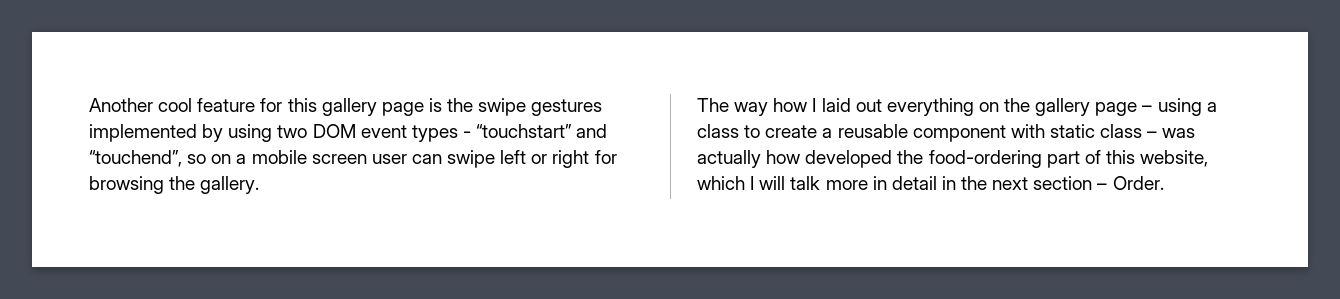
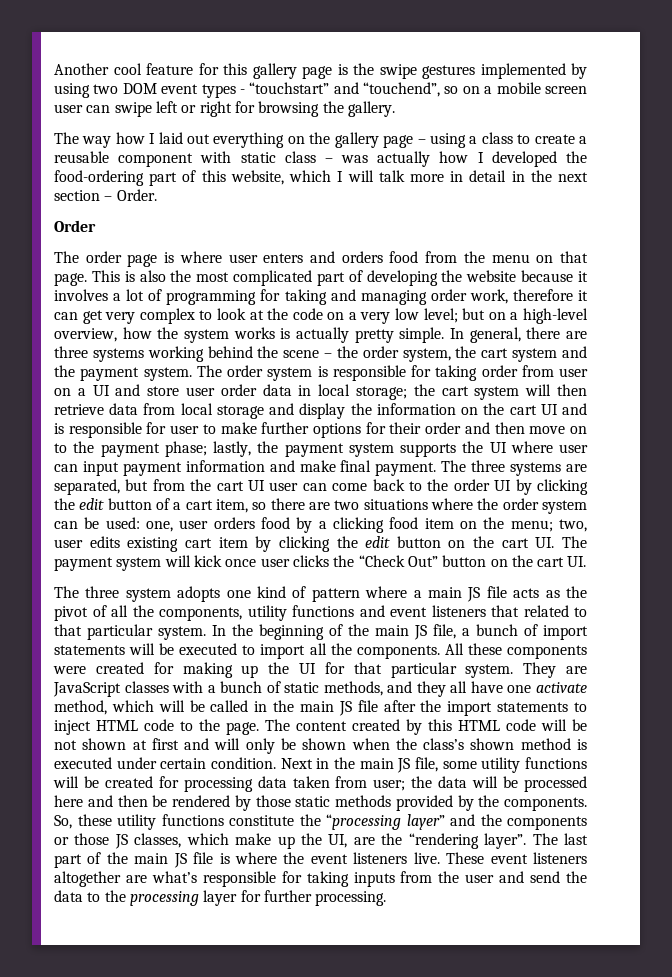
- The way how I laid out everything on the gallery page – using a class to create a reusable component with static class – was actually how developed the food-ordering part of this website, which I will talk more in detail in the next section – Order.
+ The way how I laid out everything on the gallery page – using a class to create a reusable component with static class – was actually how I developed the food-ordering part of this website, which I will talk more in detail in the next section – Order.
+ Order
+ The order page is where user enters and orders food from the menu on that page. This is also the most complicated part of developing the website because it involves a lot of programming for taking and managing order work, therefore it can get very complex to look at the code on a very low level; but on a high-level overview, how the system works is actually pretty simple. In general, there are three systems working behind the scene – the order system, the cart system and the payment system. The order system is responsible for taking order from user on a UI and store user order data in local storage; the cart system will then retrieve data from local storage and display the information on the cart UI and is responsible for user to make further options for their order and then move on to the payment phase; lastly, the payment system supports the UI where user can input payment information and make final payment. The three systems are separated, but from the cart UI user can come back to the order UI by clicking the edit button of a cart item, so there are two situations where the order system can be used: one, user orders food by a clicking food item on the menu; two, user edits existing cart item by clicking the edit button on the cart UI. The payment system will kick once user clicks the “Check Out” button on the cart UI.
+ The three system adopts one kind of pattern where a main JS file acts as the pivot of all the components, utility functions and event listeners that related to that particular system. In the beginning of the main JS file, a bunch of import statements will be executed to import all the components. All these components were created for making up the UI for that particular system. They are JavaScript classes with a bunch of static methods, and they all have one activate method, which will be called in the main JS file after the import statements to inject HTML code to the page. The content created by this HTML code will be not shown at first and will only be shown when the class’s shown method is executed under certain condition. Next in the main JS file, some utility functions will be created for processing data taken from user; the data will be processed here and then be rendered by those static methods provided by the components. So, these utility functions constitute the “processing layer” and the components or those JS classes, which make up the UI, are the “rendering layer”. The last part of the main JS file is where the event listeners live. These event listeners altogether are what’s responsible for taking inputs from the user and send the data to the processing layer for further processing.

